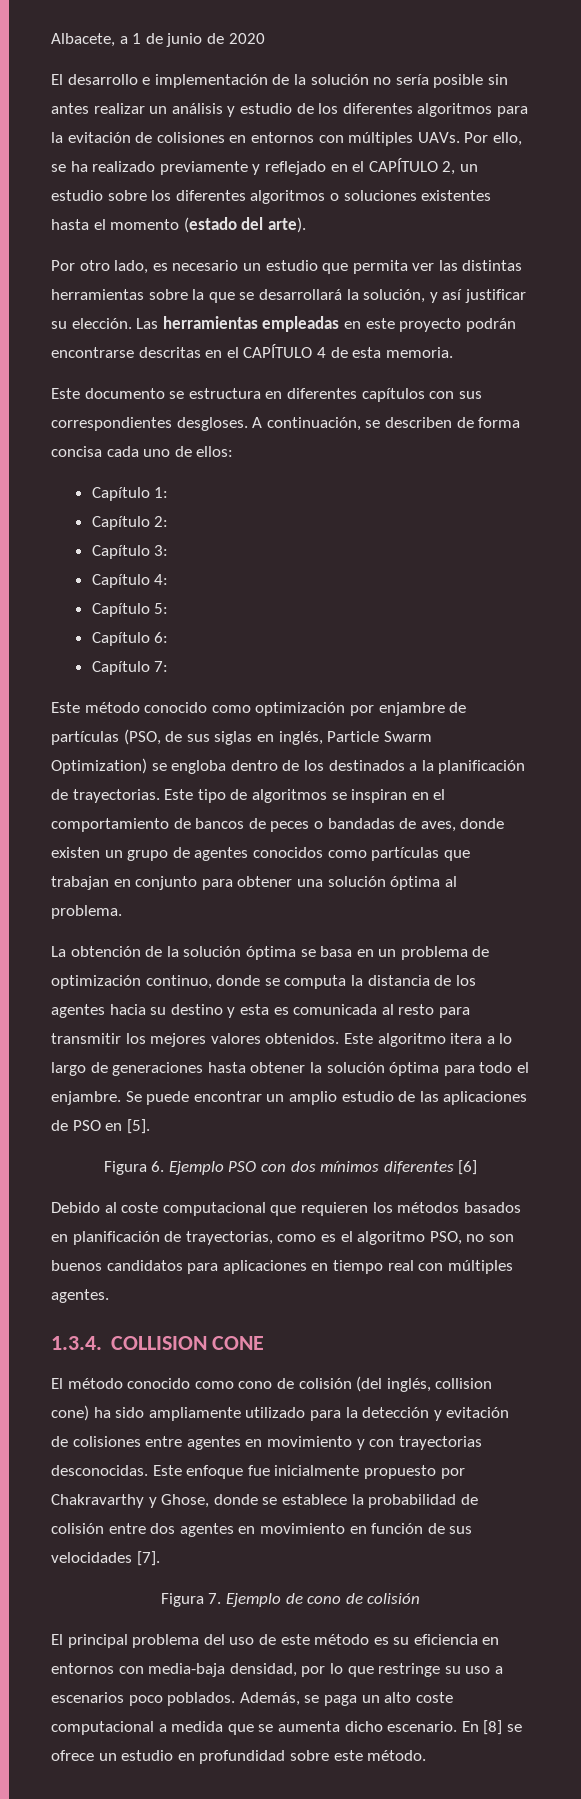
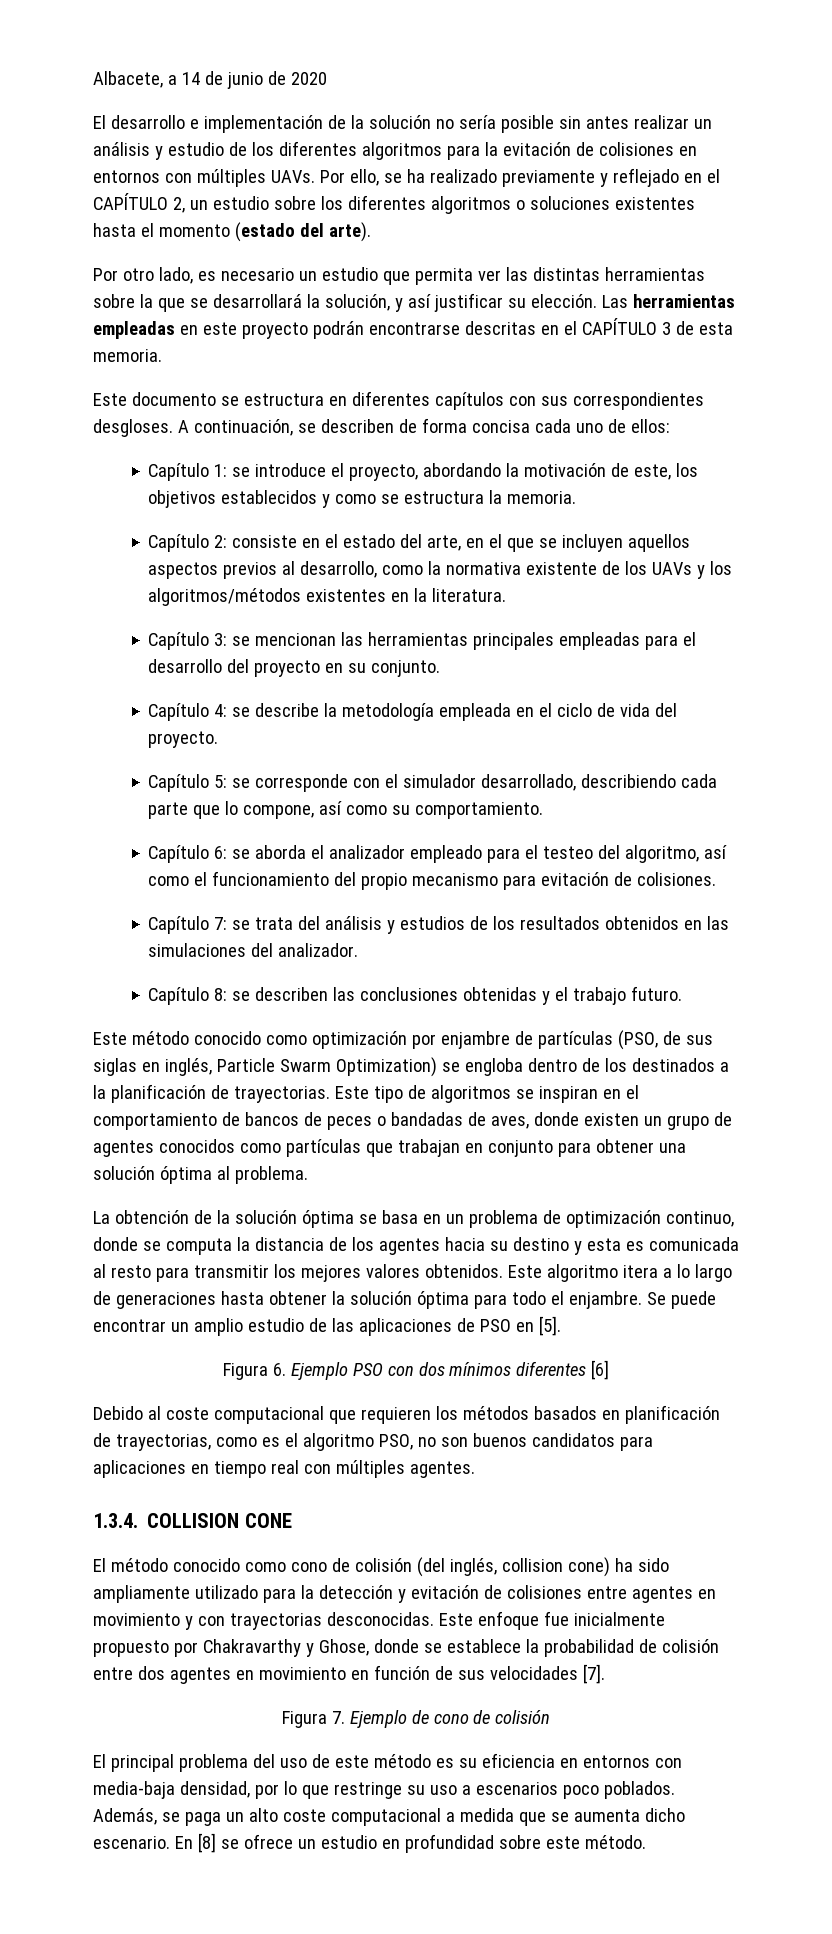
- Albacete, a 1 de junio de 2020
+ Albacete, a 14 de junio de 2020
- Las herramientas empleadas en este proyecto podrán encontrarse descritas en el CAPÍTULO 4 de esta memoria.
+ Las herramientas empleadas en este proyecto podrán encontrarse descritas en el CAPÍTULO 3 de esta memoria.
- Capítulo 1:
- Capítulo 2:
- Capítulo 3:
- Capítulo 4:
- Capítulo 5:
- Capítulo 6:
- Capítulo 7:
+ Capítulo 1: se introduce el proyecto, abordando la motivación de este, los objetivos establecidos y como se estructura la memoria.
+ Capítulo 2: consiste en el estado del arte, en el que se incluyen aquellos aspectos previos al desarrollo, como la normativa existente de los UAVs y los algoritmos/métodos existentes en la literatura.
+ Capítulo 3: se mencionan las herramientas principales empleadas para el desarrollo del proyecto en su conjunto.
+ Capítulo 4: se describe la metodología empleada en el ciclo de vida del proyecto.
+ Capítulo 5: se corresponde con el simulador desarrollado, describiendo cada parte que lo compone, así como su comportamiento.
+ Capítulo 6: se aborda el analizador empleado para el testeo del algoritmo, así como el funcionamiento del propio mecanismo para evitación de colisiones.
+ Capítulo 7: se trata del análisis y estudios de los resultados obtenidos en las simulaciones del analizador.
+ Capítulo 8: se describen las conclusiones obtenidas y el trabajo futuro.

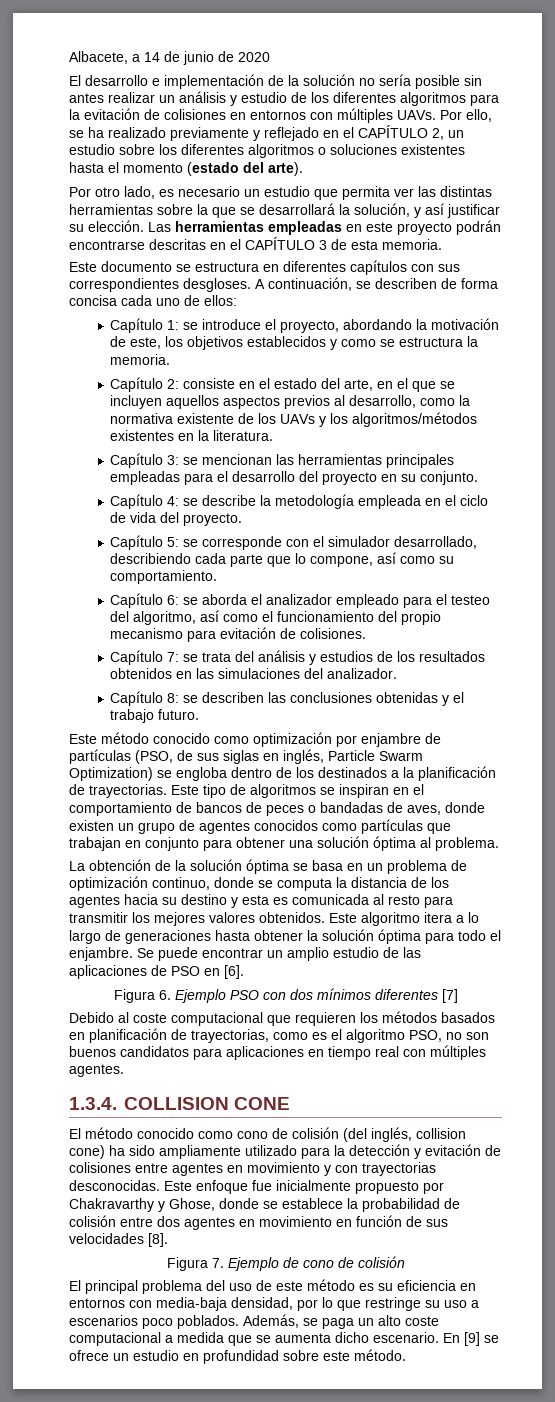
- Se puede encontrar un amplio estudio de las aplicaciones de PSO en [5].
+ Se puede encontrar un amplio estudio de las aplicaciones de PSO en [6].
- Figura 6. Ejemplo PSO con dos mínimos diferentes [6]
+ Figura 6. Ejemplo PSO con dos mínimos diferentes [7]
- Este enfoque fue inicialmente propuesto por Chakravarthy y Ghose, donde se establece la probabilidad de colisión entre dos agentes en movimiento en función de sus velocidades [7].
+ Este enfoque fue inicialmente propuesto por Chakravarthy y Ghose, donde se establece la probabilidad de colisión entre dos agentes en movimiento en función de sus velocidades [8].
- En [8] se ofrece un estudio en profundidad sobre este método.
+ En [9] se ofrece un estudio en profundidad sobre este método.

